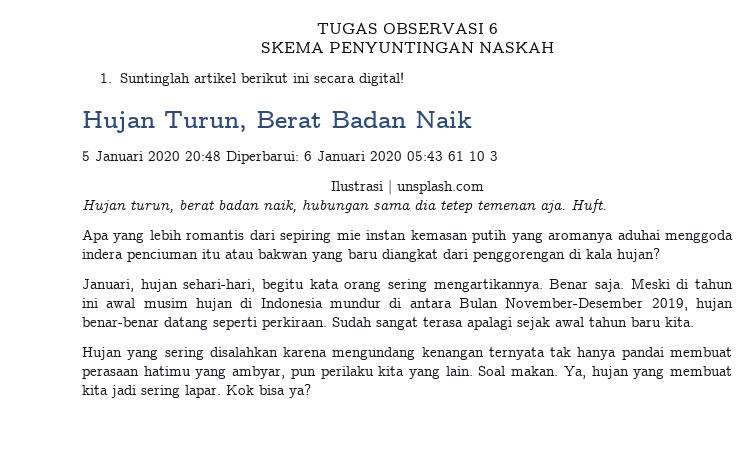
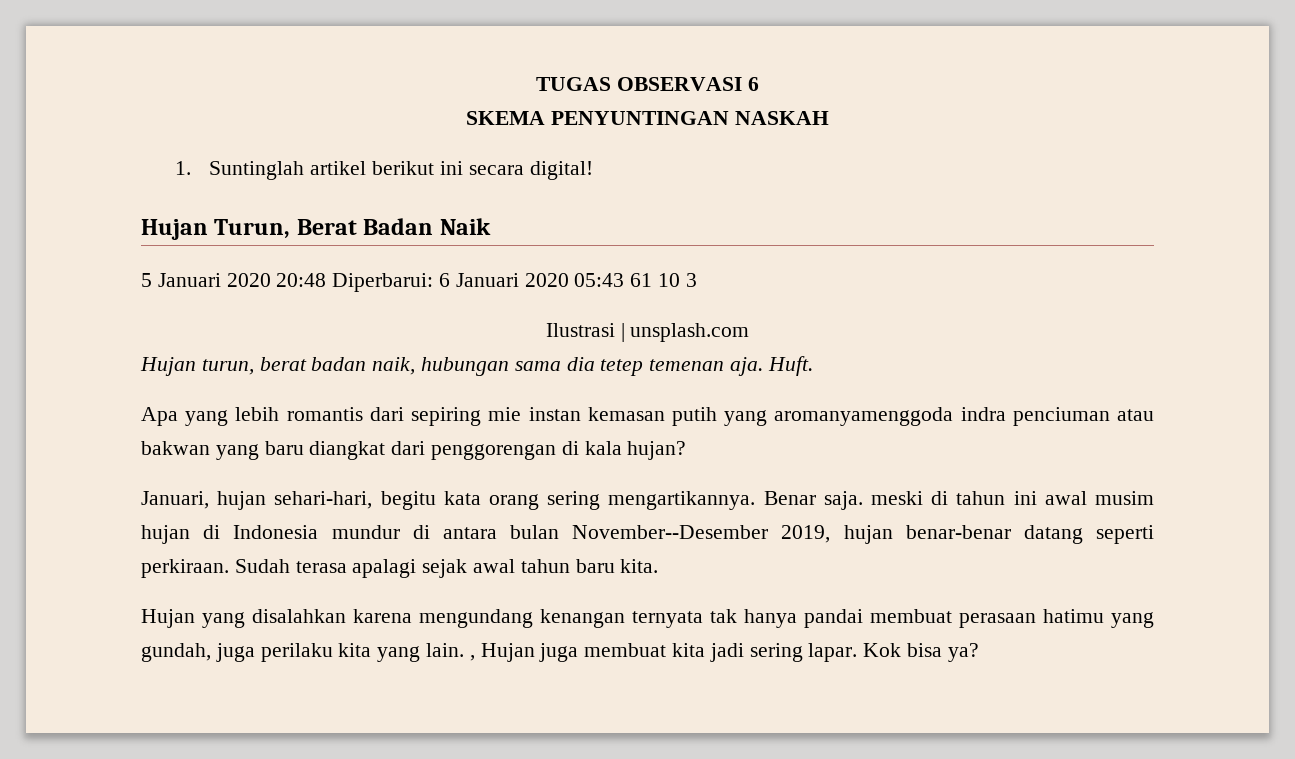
- Apa yang lebih romantis dari sepiring mie instan kemasan putih yang aromanya aduhai menggoda indera penciuman itu atau bakwan yang baru diangkat dari penggorengan di kala hujan?
+ Apa yang lebih romantis dari sepiring mie instan kemasan putih yang aromanyamenggoda indra penciuman atau bakwan yang baru diangkat dari penggorengan di kala hujan?
- Benar saja. Meski di tahun ini awal musim hujan di Indonesia mundur di antara Bulan November-Desember 2019, hujan benar-benar datang seperti perkiraan.
+ Benar saja. meski di tahun ini awal musim hujan di Indonesia mundur di antara bulan November--Desember 2019, hujan benar-benar datang seperti perkiraan.
- Sudah sangat terasa apalagi sejak awal tahun baru kita.
+ Sudah terasa apalagi sejak awal tahun baru kita.
- Hujan yang sering disalahkan karena mengundang kenangan ternyata tak hanya pandai membuat perasaan hatimu yang ambyar, pun perilaku kita yang lain. Soal makan. Ya, hujan yang membuat kita jadi sering lapar.
+ Hujan yang disalahkan karena mengundang kenangan ternyata tak hanya pandai membuat perasaan hatimu yang gundah, juga perilaku kita yang lain. , Hujan juga membuat kita jadi sering lapar.

